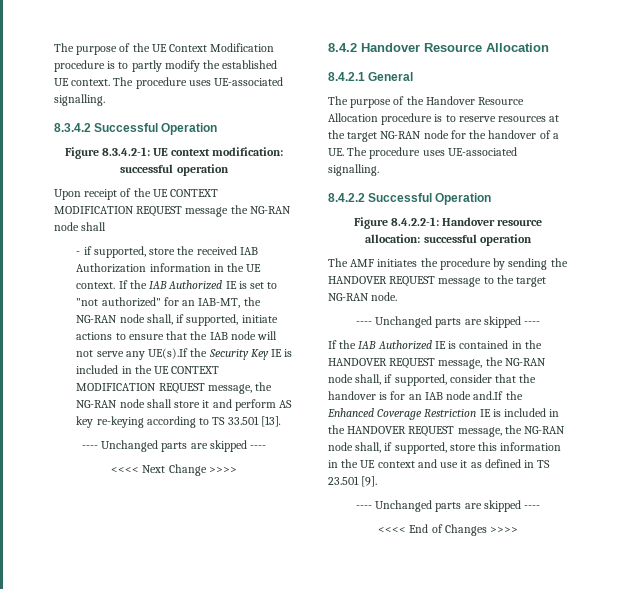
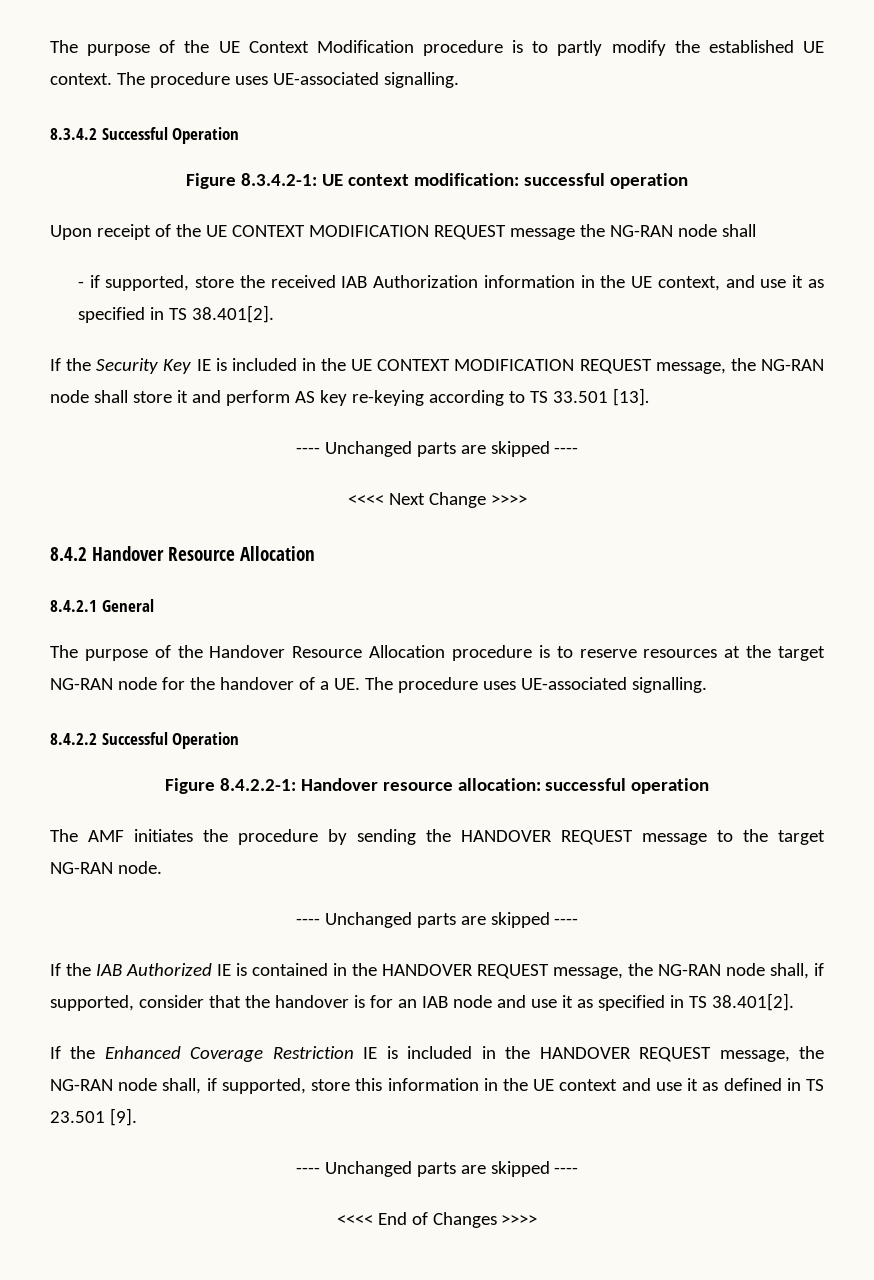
- - if supported, store the received IAB Authorization information in the UE context. If the IAB Authorized IE is set to "not authorized" for an IAB-MT, the NG-RAN node shall, if supported, initiate actions to ensure that the IAB node will not serve any UE(s).If the Security Key IE is included in the UE CONTEXT MODIFICATION REQUEST message, the NG-RAN node shall store it and perform AS key re-keying according to TS 33.501 [13].
+ - if supported, store the received IAB Authorization information in the UE context, and use it as specified in TS 38.401[2].
+ If the Security Key IE is included in the UE CONTEXT MODIFICATION REQUEST message, the NG-RAN node shall store it and perform AS key re-keying according to TS 33.501 [13].
- If the IAB Authorized IE is contained in the HANDOVER REQUEST message, the NG-RAN node shall, if supported, consider that the handover is for an IAB node and.If the Enhanced Coverage Restriction IE is included in the HANDOVER REQUEST message, the NG-RAN node shall, if supported, store this information in the UE context and use it as defined in TS 23.501 [9].
+ If the IAB Authorized IE is contained in the HANDOVER REQUEST message, the NG-RAN node shall, if supported, consider that the handover is for an IAB node and use it as specified in TS 38.401[2].
+ If the Enhanced Coverage Restriction IE is included in the HANDOVER REQUEST message, the NG-RAN node shall, if supported, store this information in the UE context and use it as defined in TS 23.501 [9].

